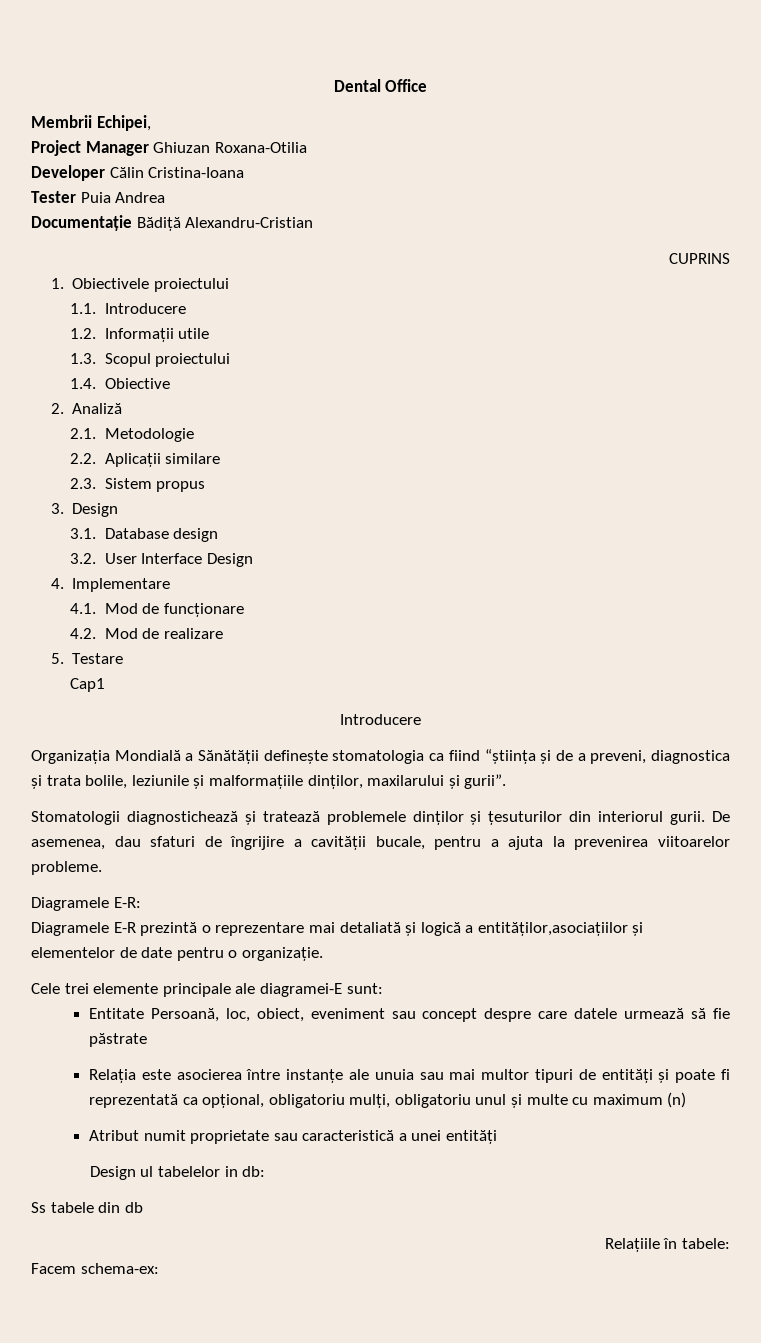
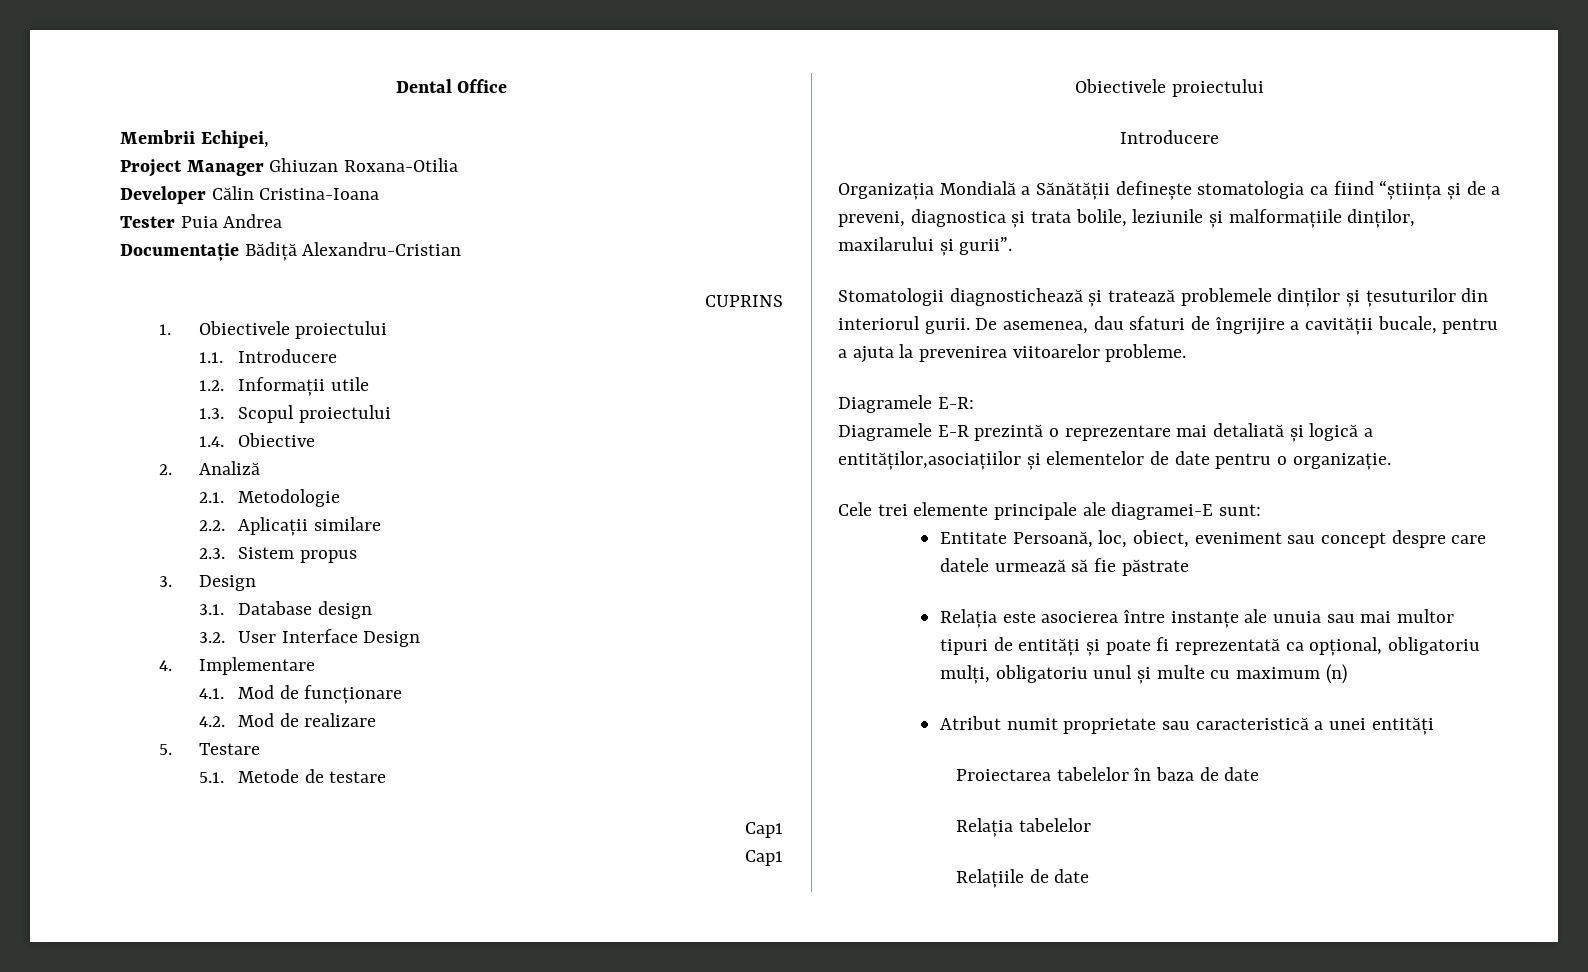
+ 5.1. Metode de testare
  Cap1
+ Cap1
+ Obiectivele proiectului
- Design ul tabelelor in db:
- Ss tabele din db
- Relațiile în tabele:
- Facem schema-ex:
+ Proiectarea tabelelor în baza de date
+ Relația tabelelor
+ Relațiile de date

